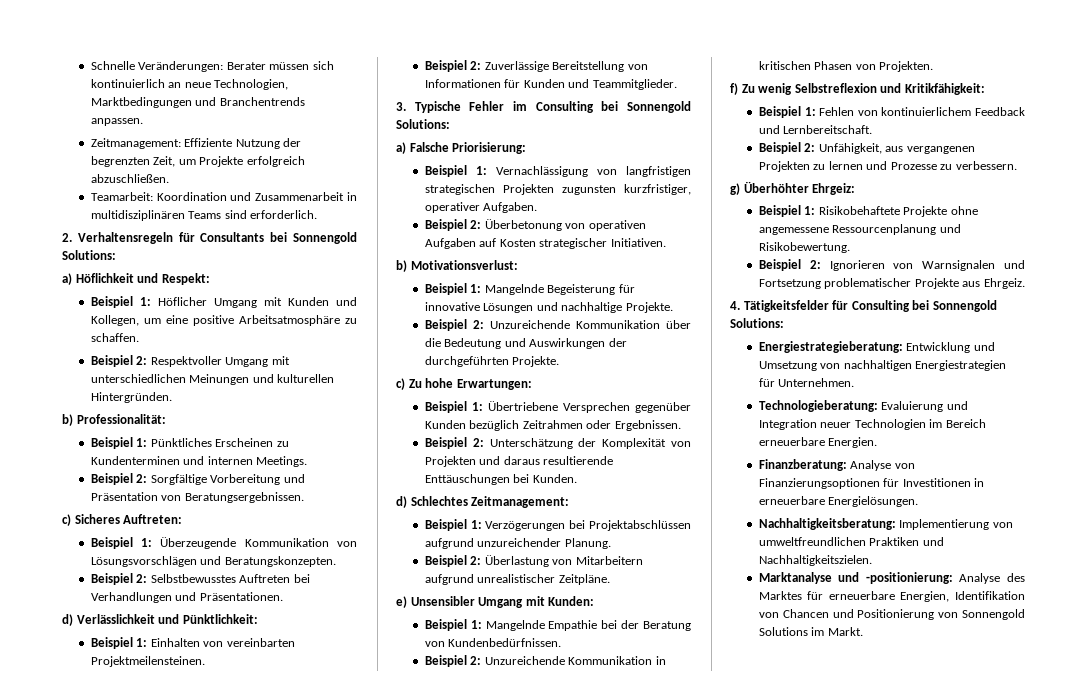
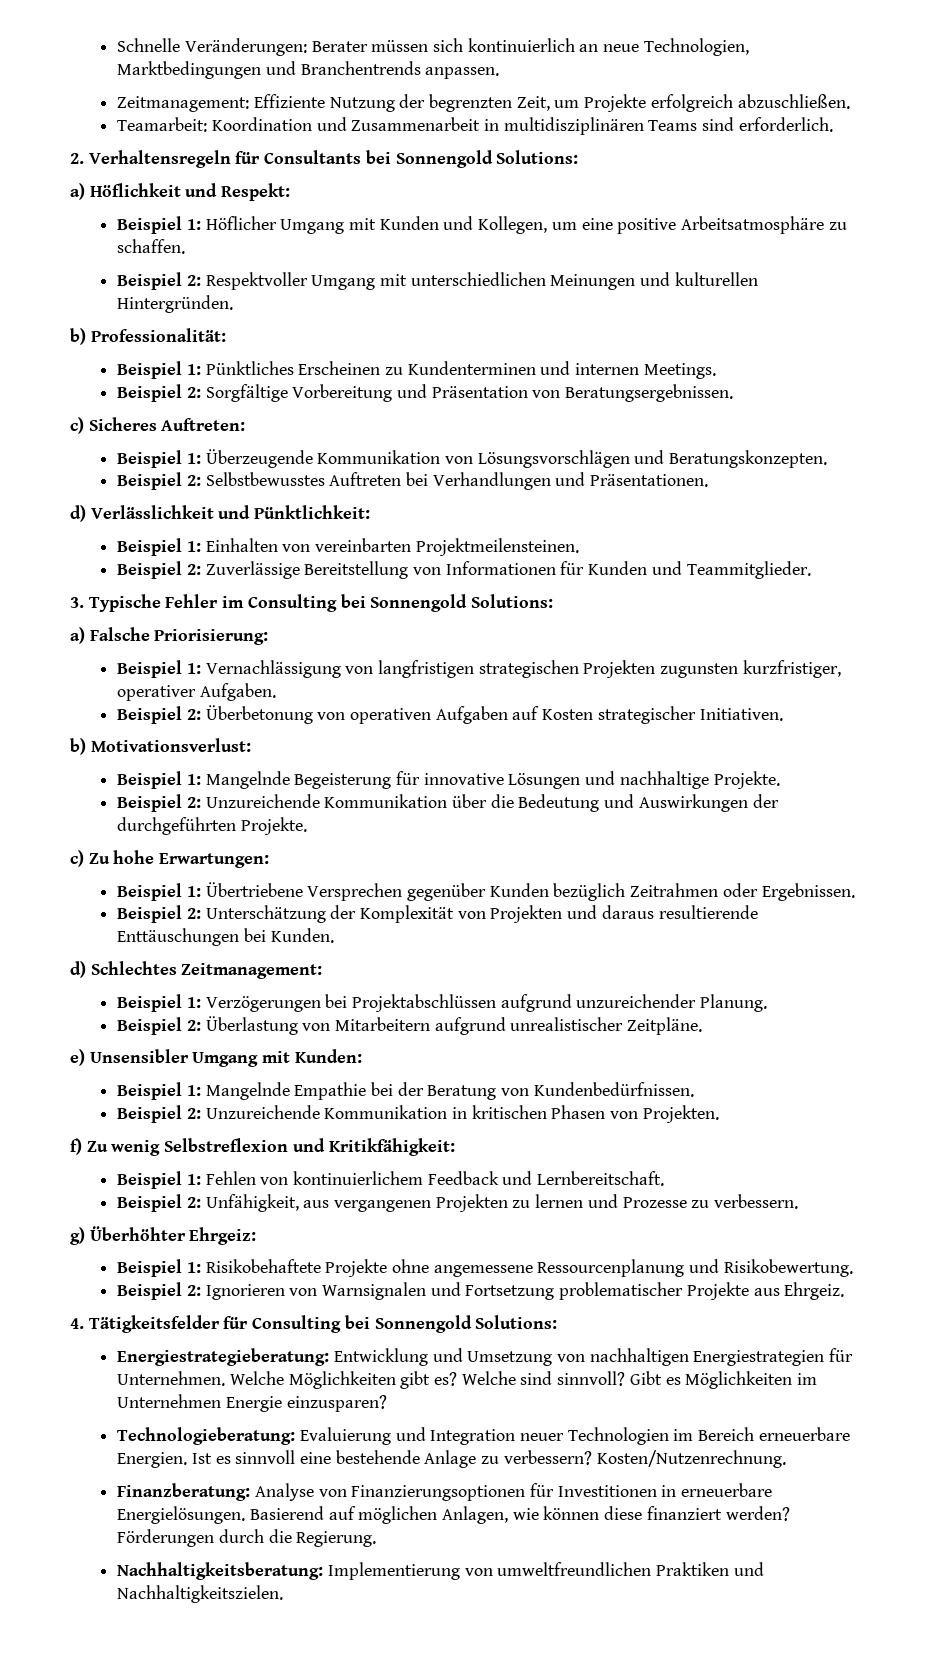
+ Welche Möglichkeiten gibt es? Welche sind sinnvoll? Gibt es Möglichkeiten im Unternehmen Energie einzusparen?
+ Ist es sinnvoll eine bestehende Anlage zu verbessern? Kosten/Nutzenrechnung.
+ Basierend auf möglichen Anlagen, wie können diese finanziert werden? Förderungen durch die Regierung.
- Marktanalyse und -positionierung: Analyse des Marktes für erneuerbare Energien, Identifikation von Chancen und Positionierung von Sonnengold Solutions im Markt.

